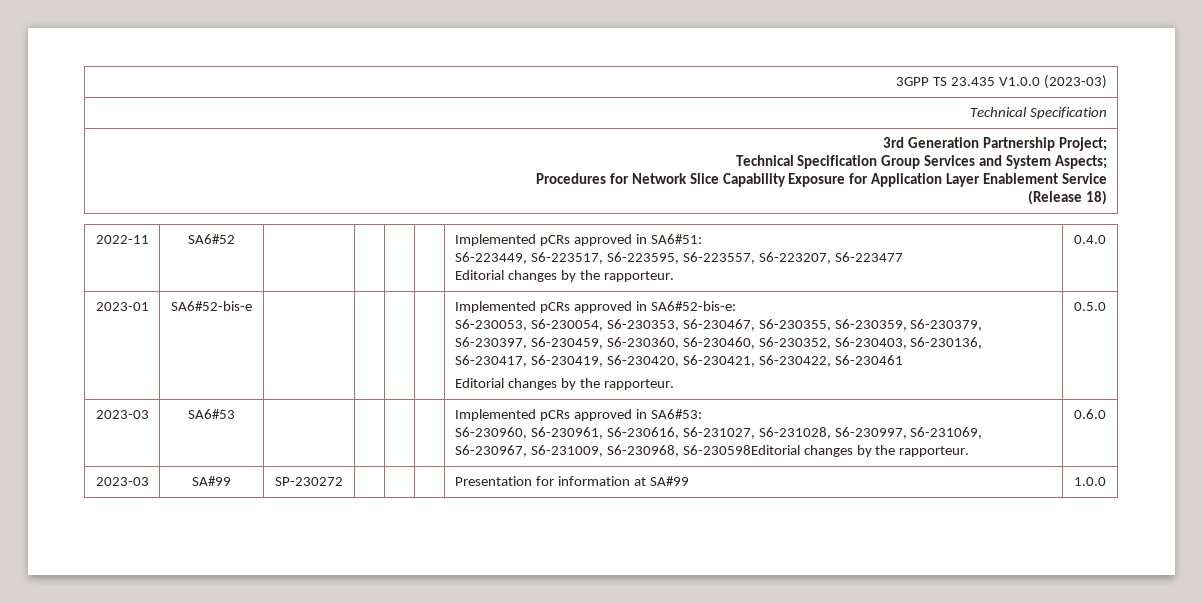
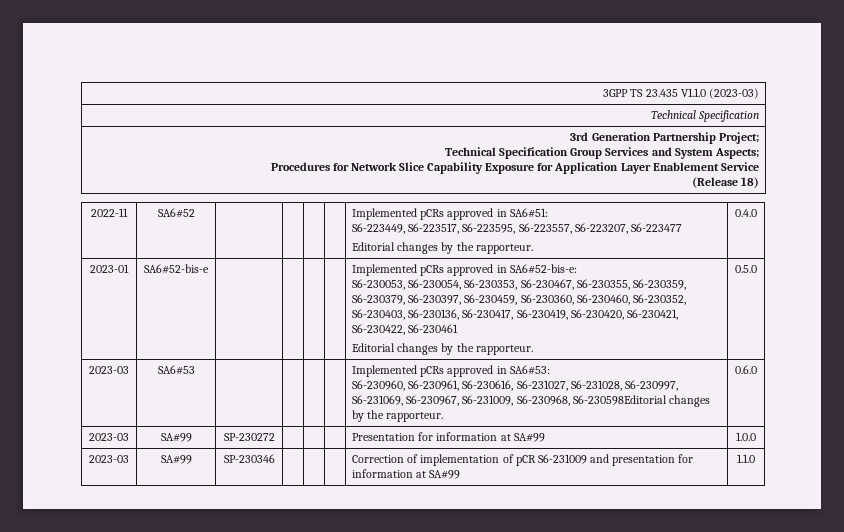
- 3GPP TS 23.435 V1.0.0 (2023-03)
+ 3GPP TS 23.435 V1.1.0 (2023-03)
+ 2023-03 | SA#99 | SP-230346 | | | | Correction of implementation of pCR S6-231009 and presentation for information at SA#99 | 1.1.0

